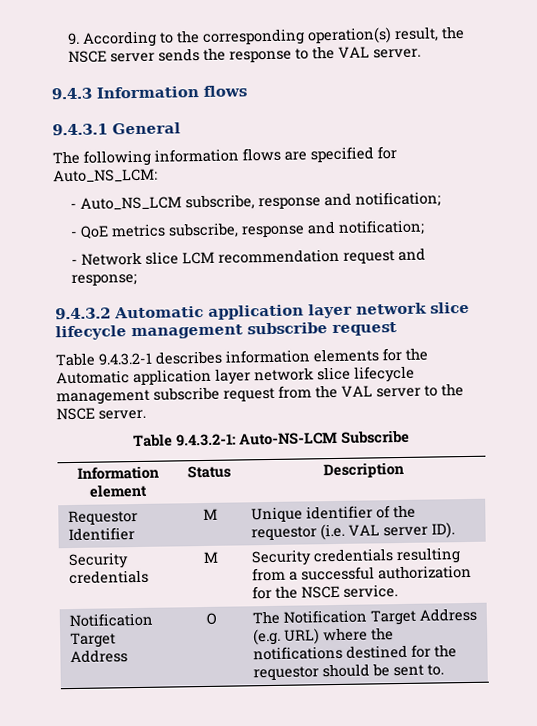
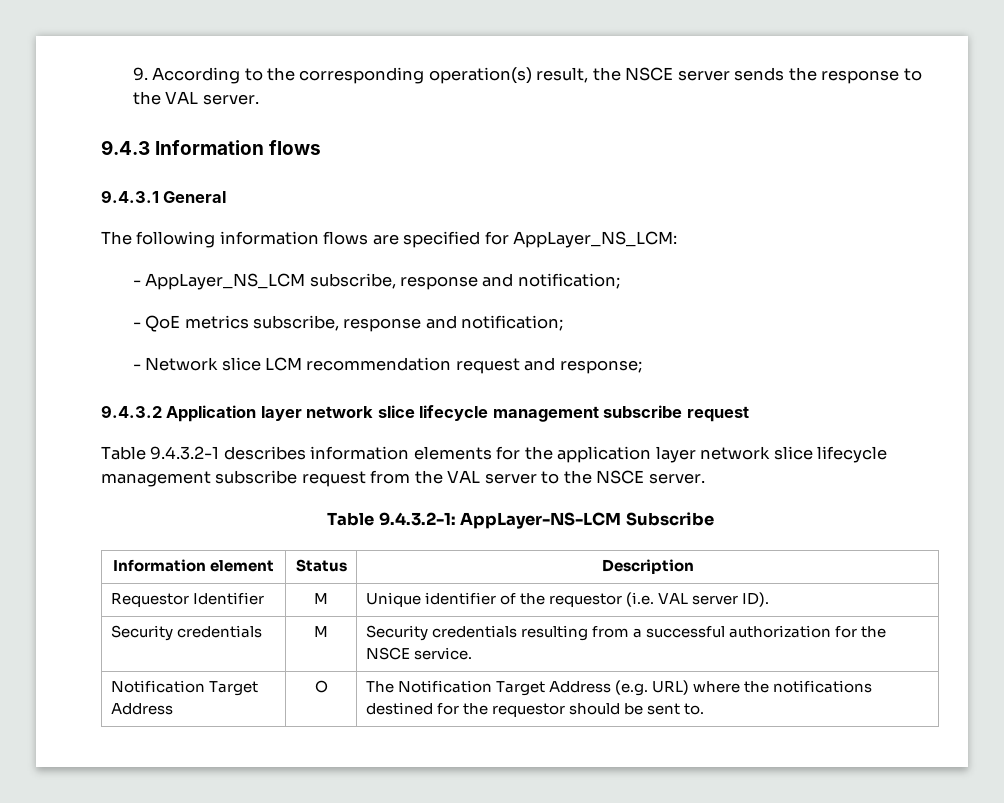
- The following information flows are specified for Auto_NS_LCM:
- - Auto_NS_LCM subscribe, response and notification;
+ The following information flows are specified for AppLayer_NS_LCM:
+ - AppLayer_NS_LCM subscribe, response and notification;
- 9.4.3.2 Automatic application layer network slice lifecycle management subscribe request
+ 9.4.3.2 Application layer network slice lifecycle management subscribe request
- Table 9.4.3.2-1 describes information elements for the Automatic application layer network slice lifecycle management subscribe request from the VAL server to the NSCE server.
+ Table 9.4.3.2-1 describes information elements for the application layer network slice lifecycle management subscribe request from the VAL server to the NSCE server.
- Table 9.4.3.2-1: Auto-NS-LCM Subscribe
+ Table 9.4.3.2-1: AppLayer-NS-LCM Subscribe

